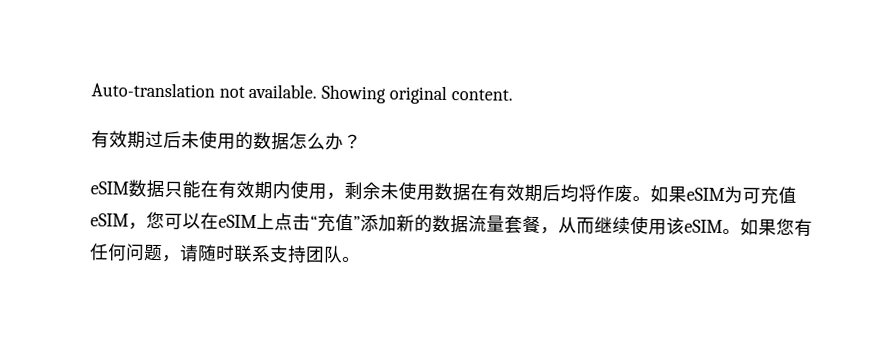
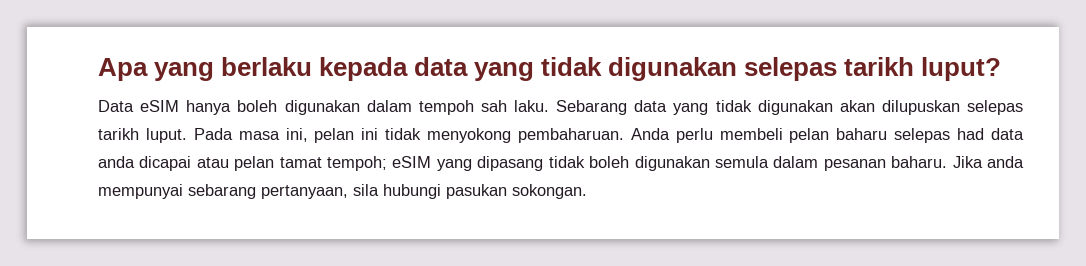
- Auto-translation not available. Showing original content.
- 有效期过后未使用的数据怎么办？
- eSIM数据只能在有效期内使用，剩余未使用数据在有效期后均将作废。如果eSIM为可充值eSIM，您可以在eSIM上点击“充值”添加新的数据流量套餐，从而继续使用该eSIM。如果您有任何问题，请随时联系支持团队。
+ Apa yang berlaku kepada data yang tidak digunakan selepas tarikh luput?
+ Data eSIM hanya boleh digunakan dalam tempoh sah laku. Sebarang data yang tidak digunakan akan dilupuskan selepas tarikh luput. Pada masa ini, pelan ini tidak menyokong pembaharuan. Anda perlu membeli pelan baharu selepas had data anda dicapai atau pelan tamat tempoh; eSIM yang dipasang tidak boleh digunakan semula dalam pesanan baharu. Jika anda mempunyai sebarang pertanyaan, sila hubungi pasukan sokongan.

